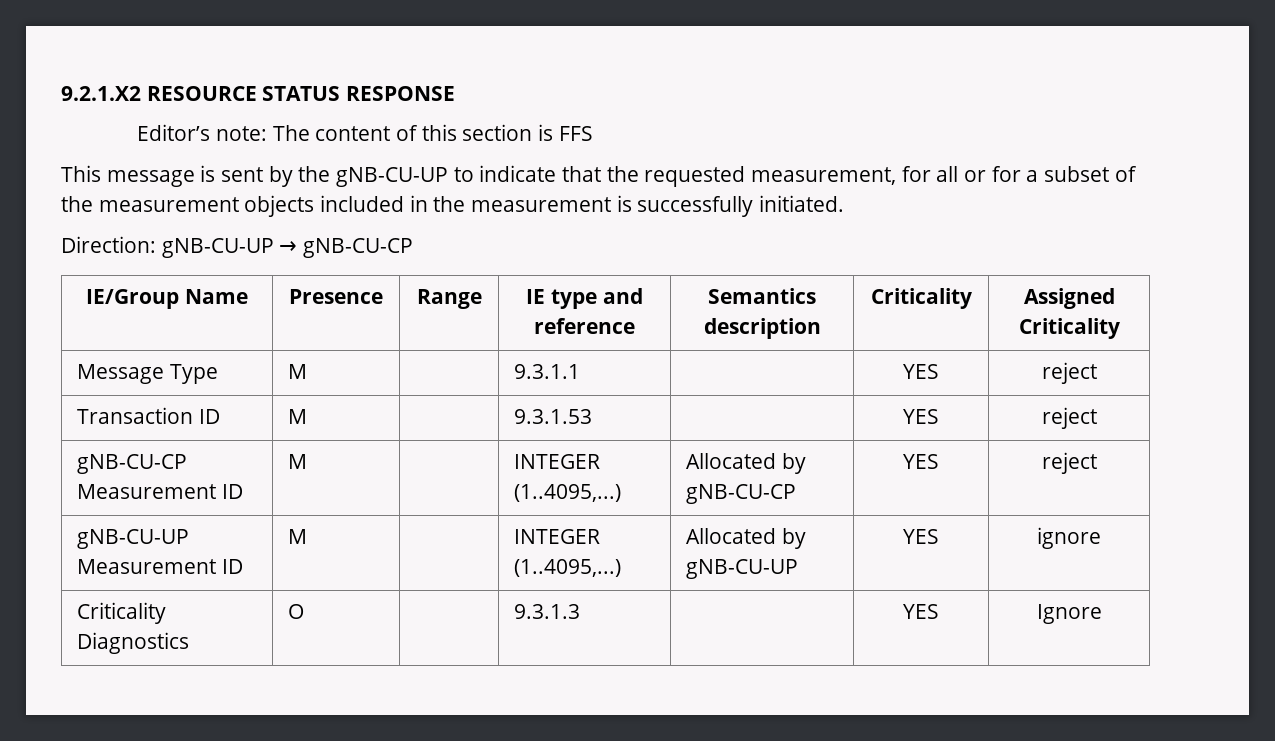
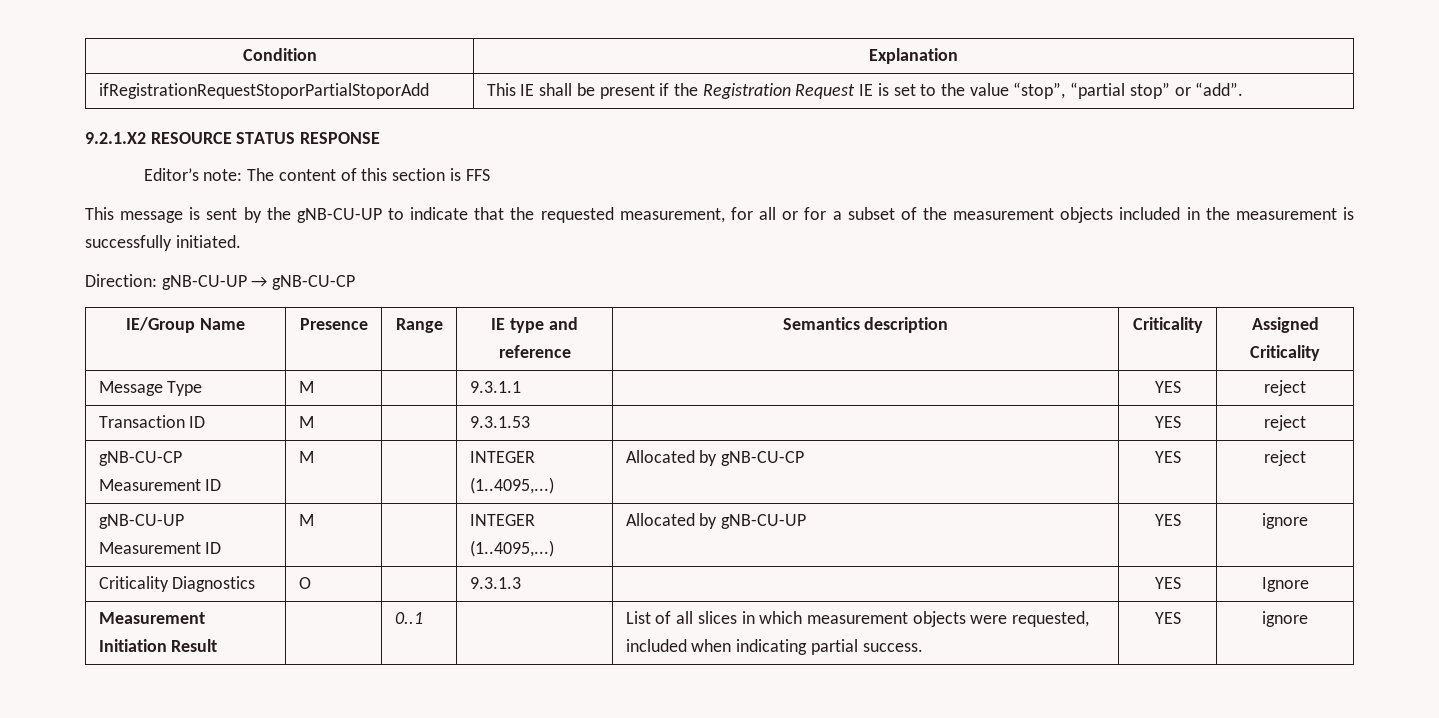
+ Condition | Explanation
+ ifRegistrationRequestStoporPartialStoporAdd | This IE shall be present if the Registration Request IE is set to the value “stop”, “partial stop” or “add”.
+ Measurement Initiation Result | | 0..1 | | List of all slices in which measurement objects were requested, included when indicating partial success. | YES | ignore

